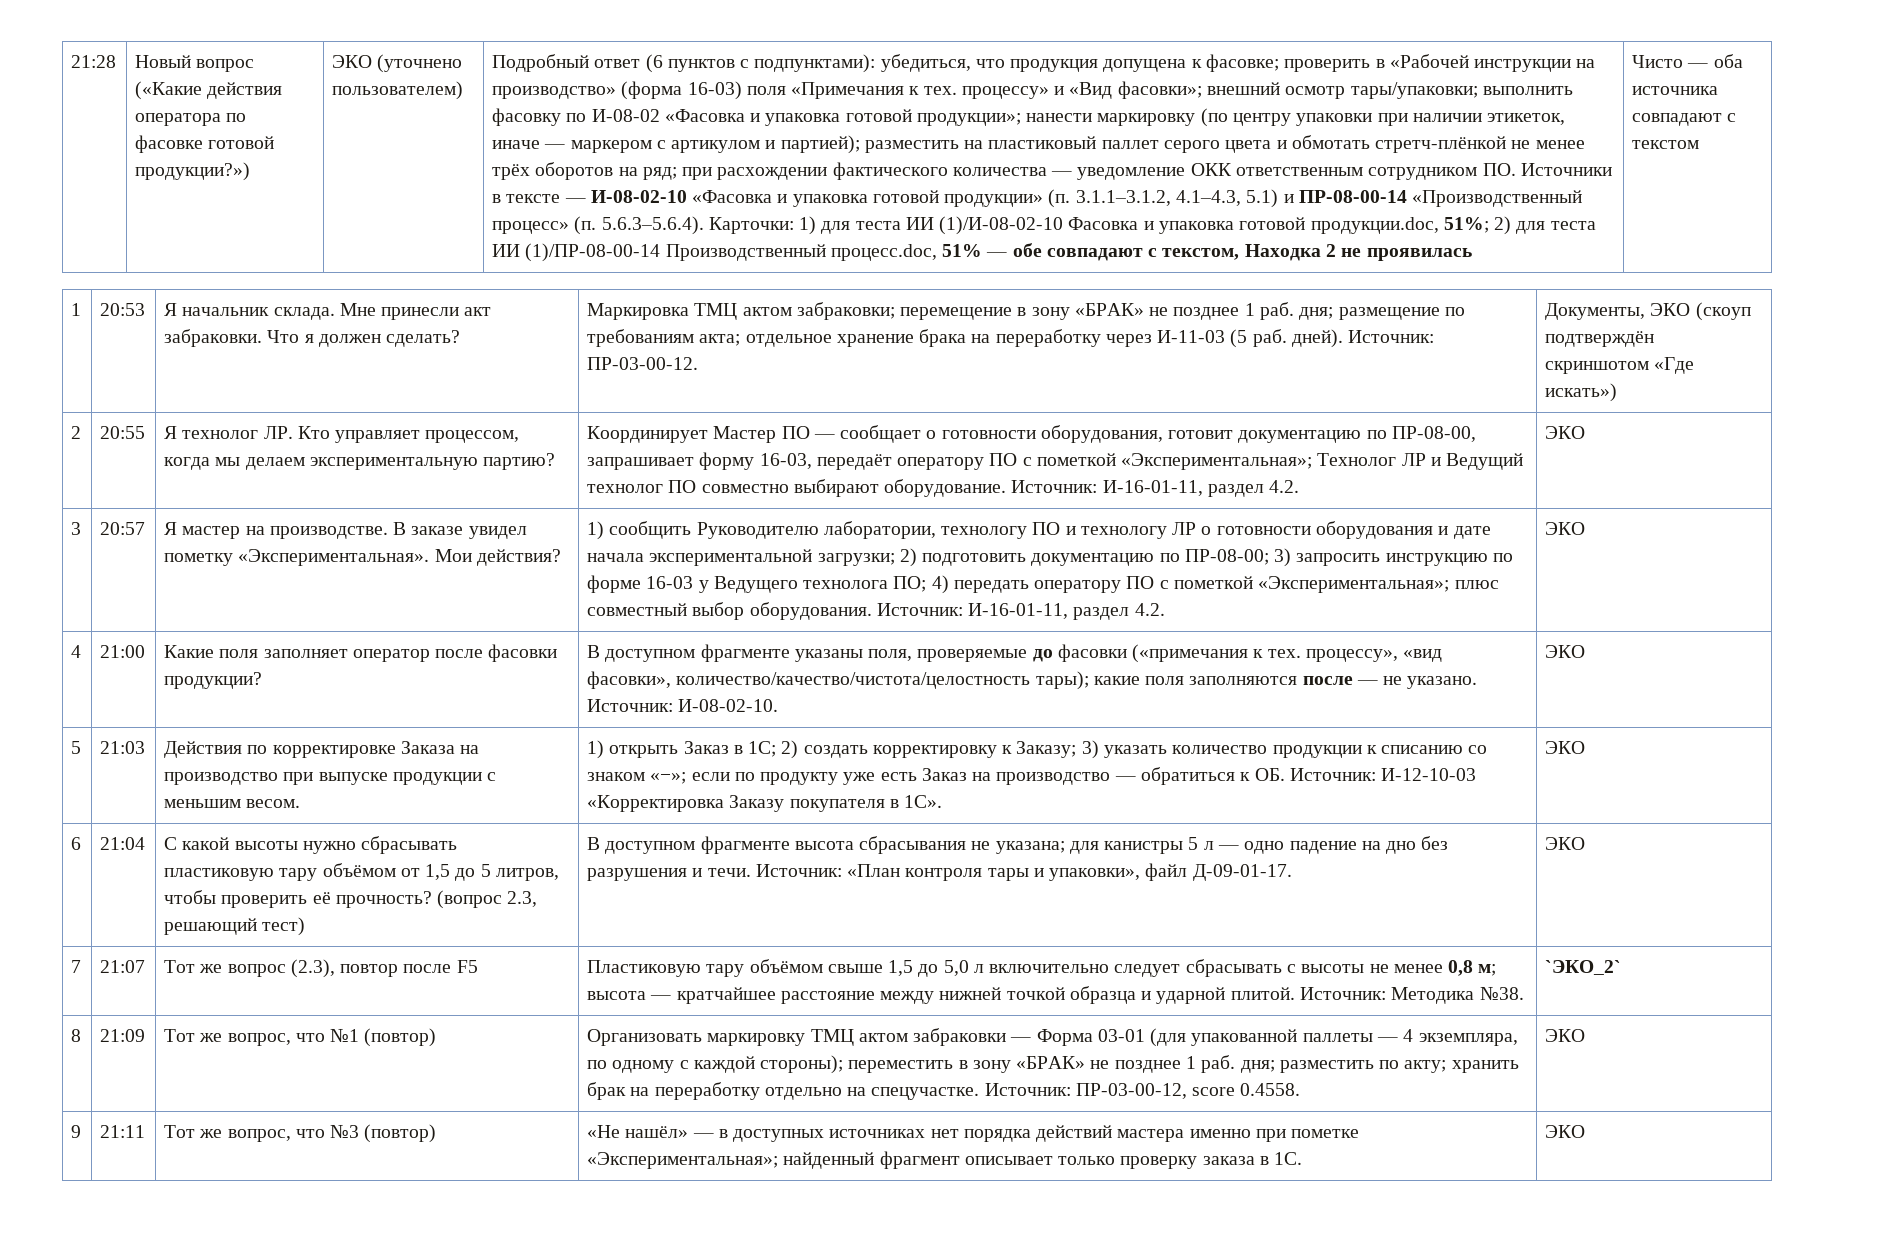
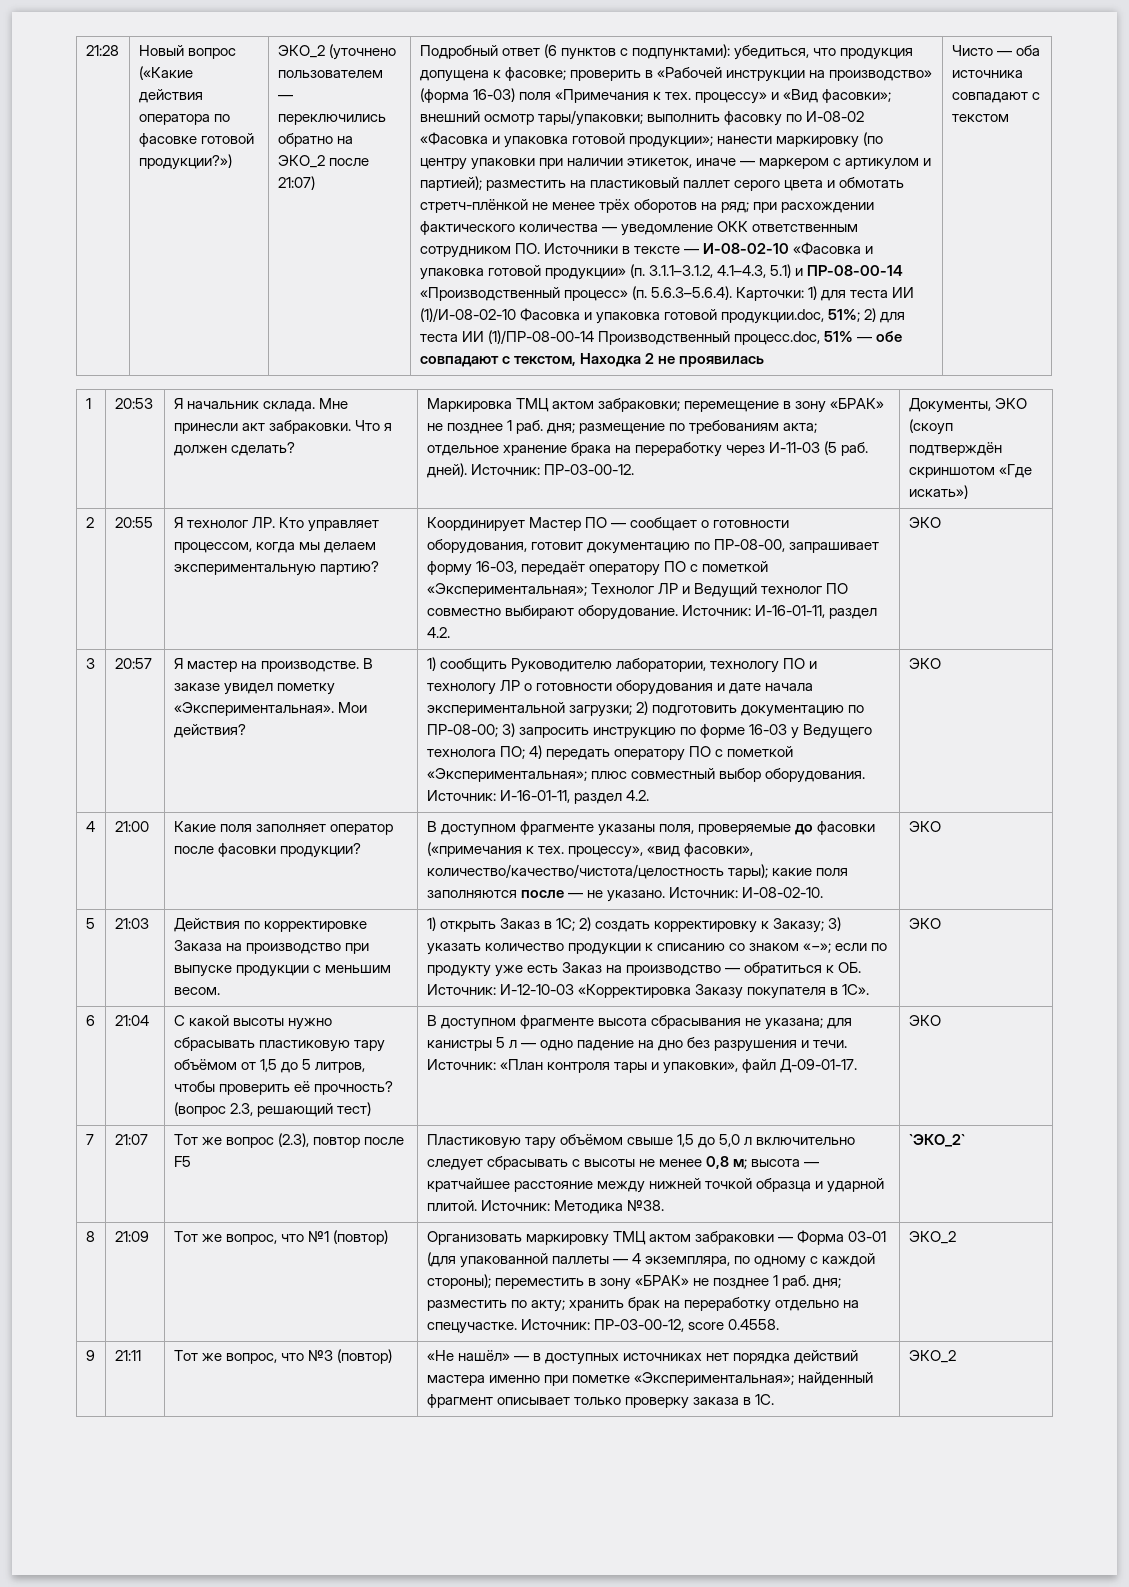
- ЭКО (уточнено пользователем)
+ ЭКО_2 (уточнено пользователем — переключились обратно на ЭКО_2 после 21:07)
- Источник: ПР-03-00-12, score 0.4558. | ЭКО
+ Источник: ПР-03-00-12, score 0.4558. | ЭКО_2
- 9 | 21:11 | Тот же вопрос, что №3 (повтор) | «Не нашёл» — в доступных источниках нет порядка действий мастера именно при пометке «Экспериментальная»; найденный фрагмент описывает только проверку заказа в 1С. | ЭКО
+ 9 | 21:11 | Тот же вопрос, что №3 (повтор) | «Не нашёл» — в доступных источниках нет порядка действий мастера именно при пометке «Экспериментальная»; найденный фрагмент описывает только проверку заказа в 1С. | ЭКО_2

